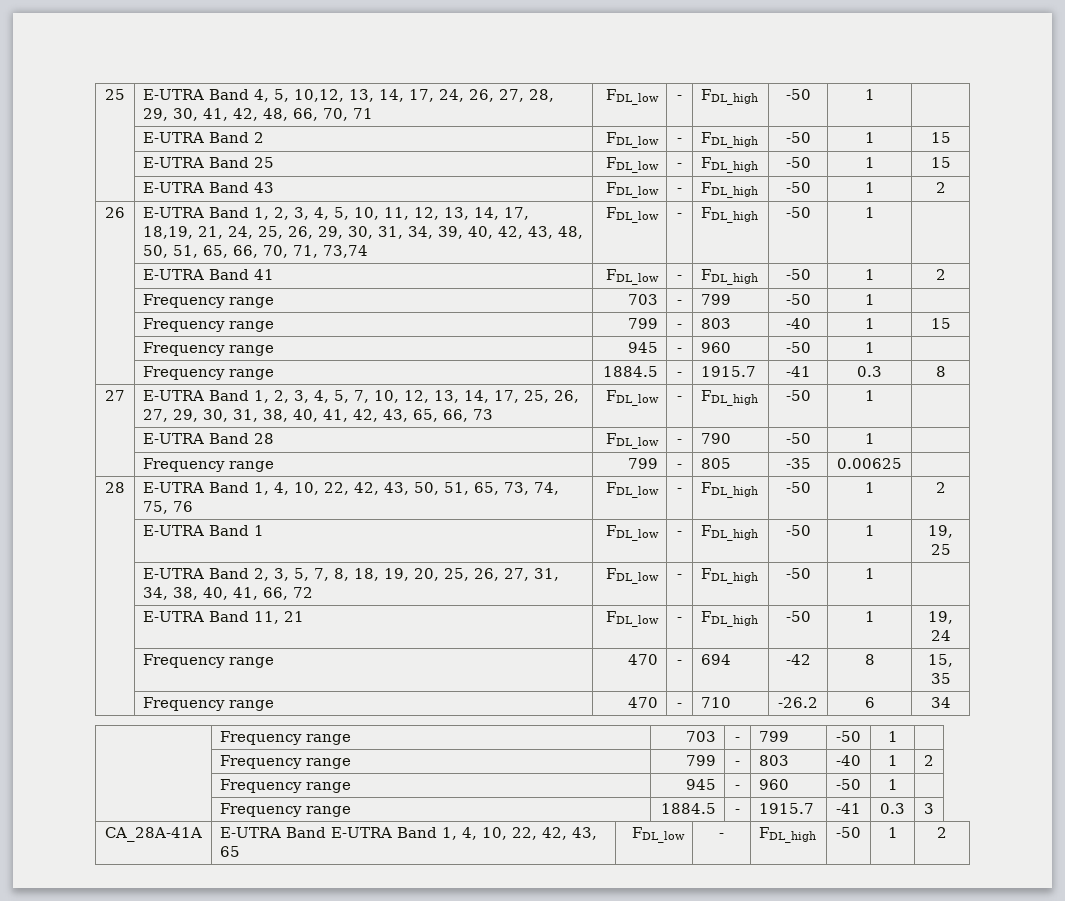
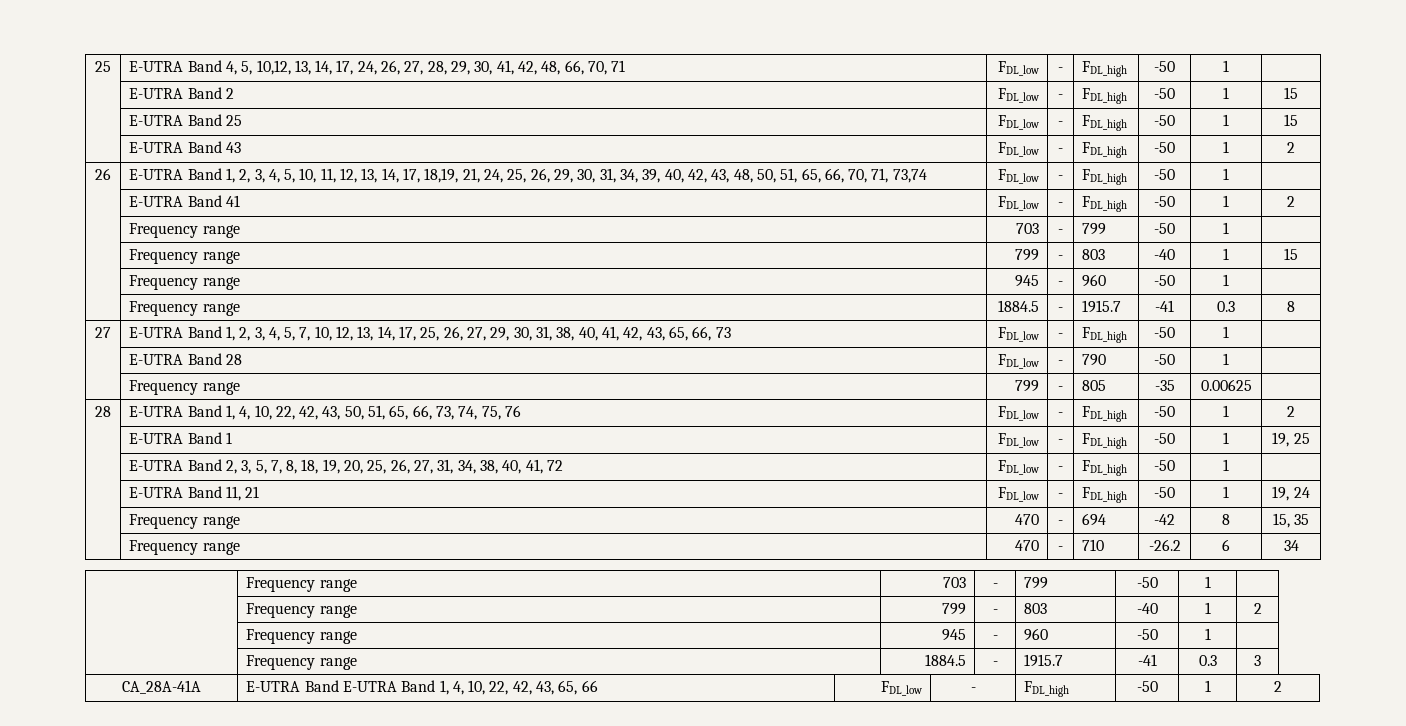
- 28 | E-UTRA Band 1, 4, 10, 22, 42, 43, 50, 51, 65, 73, 74, 75, 76 | FDL_low | - | FDL_high | -50 | 1 | 2
+ 28 | E-UTRA Band 1, 4, 10, 22, 42, 43, 50, 51, 65, 66, 73, 74, 75, 76 | FDL_low | - | FDL_high | -50 | 1 | 2
- | E-UTRA Band 2, 3, 5, 7, 8, 18, 19, 20, 25, 26, 27, 31, 34, 38, 40, 41, 66, 72 | FDL_low | - | FDL_high | -50 | 1 |
+ | E-UTRA Band 2, 3, 5, 7, 8, 18, 19, 20, 25, 26, 27, 31, 34, 38, 40, 41, 72 | FDL_low | - | FDL_high | -50 | 1 |
- CA_28A-41A | E-UTRA Band E-UTRA Band 1, 4, 10, 22, 42, 43, 65 | FDL_low | - | FDL_high | -50 | 1 | 2
+ CA_28A-41A | E-UTRA Band E-UTRA Band 1, 4, 10, 22, 42, 43, 65, 66 | FDL_low | - | FDL_high | -50 | 1 | 2

